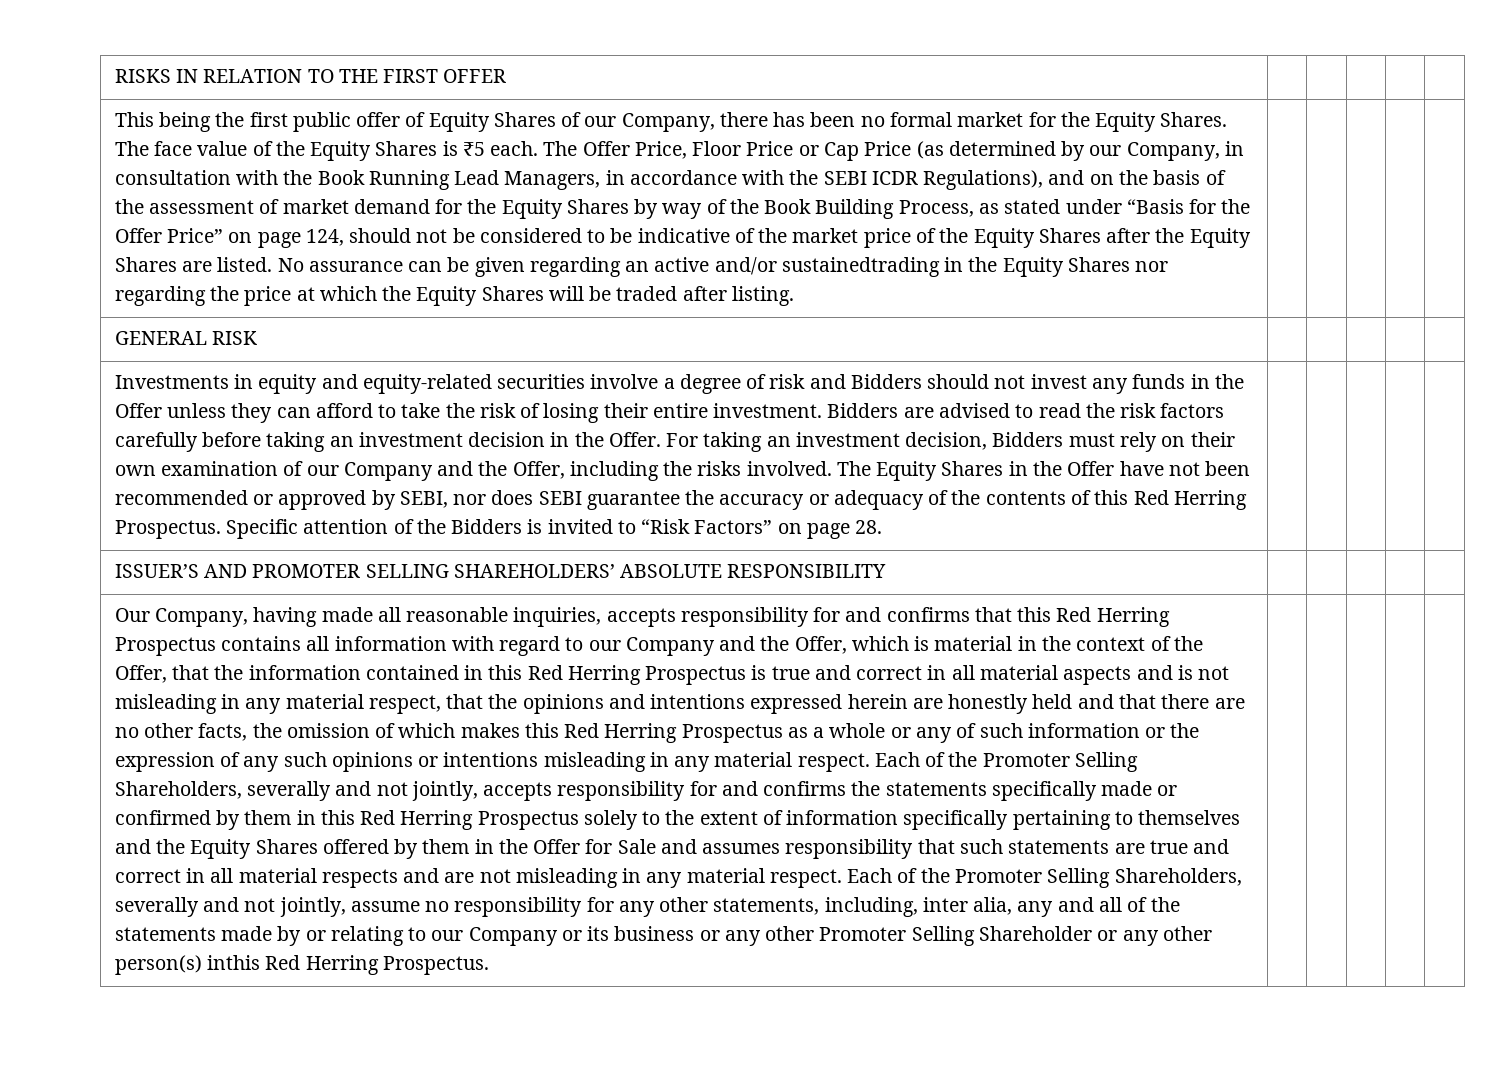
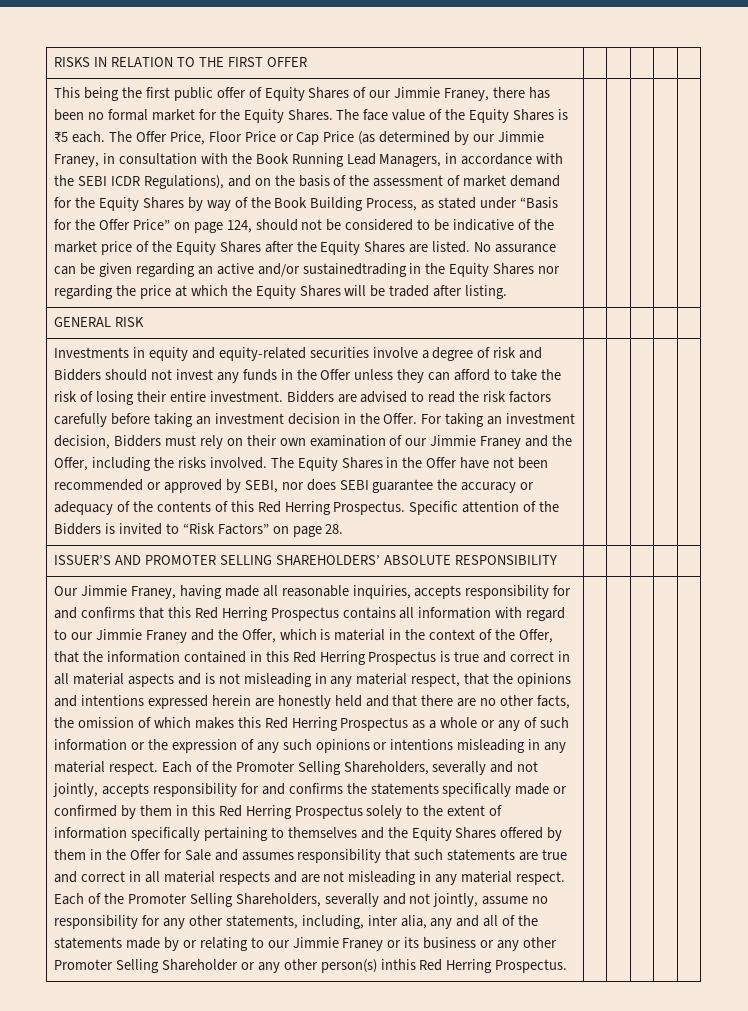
- This being the first public offer of Equity Shares of our Company, there has been no formal market for the Equity Shares.
+ This being the first public offer of Equity Shares of our Jimmie Franey, there has been no formal market for the Equity Shares.
- The Offer Price, Floor Price or Cap Price (as determined by our Company, in consultation with the Book Running Lead Managers, in accordance with the SEBI ICDR Regulations), and on the basis of the assessment of market demand for the Equity Shares by way of the Book Building Process, as stated under “Basis for the Offer Price” on page 124, should not be considered to be indicative of the market price of the Equity Shares after the Equity Shares are listed.
+ The Offer Price, Floor Price or Cap Price (as determined by our Jimmie Franey, in consultation with the Book Running Lead Managers, in accordance with the SEBI ICDR Regulations), and on the basis of the assessment of market demand for the Equity Shares by way of the Book Building Process, as stated under “Basis for the Offer Price” on page 124, should not be considered to be indicative of the market price of the Equity Shares after the Equity Shares are listed.
- For taking an investment decision, Bidders must rely on their own examination of our Company and the Offer, including the risks involved.
+ For taking an investment decision, Bidders must rely on their own examination of our Jimmie Franey and the Offer, including the risks involved.
- Our Company, having made all reasonable inquiries, accepts responsibility for and confirms that this Red Herring Prospectus contains all information with regard to our Company and the Offer, which is material in the context of the Offer, that the information contained in this Red Herring Prospectus is true and correct in all material aspects and is not misleading in any material respect, that the opinions and intentions expressed herein are honestly held and that there are no other facts, the omission of which makes this Red Herring Prospectus as a whole or any of such information or the expression of any such opinions or intentions misleading in any material respect.
+ Our Jimmie Franey, having made all reasonable inquiries, accepts responsibility for and confirms that this Red Herring Prospectus contains all information with regard to our Jimmie Franey and the Offer, which is material in the context of the Offer, that the information contained in this Red Herring Prospectus is true and correct in all material aspects and is not misleading in any material respect, that the opinions and intentions expressed herein are honestly held and that there are no other facts, the omission of which makes this Red Herring Prospectus as a whole or any of such information or the expression of any such opinions or intentions misleading in any material respect.
- Each of the Promoter Selling Shareholders, severally and not jointly, assume no responsibility for any other statements, including, inter alia, any and all of the statements made by or relating to our Company or its business or any other Promoter Selling Shareholder or any other person(s) inthis Red Herring Prospectus.
+ Each of the Promoter Selling Shareholders, severally and not jointly, assume no responsibility for any other statements, including, inter alia, any and all of the statements made by or relating to our Jimmie Franey or its business or any other Promoter Selling Shareholder or any other person(s) inthis Red Herring Prospectus.

